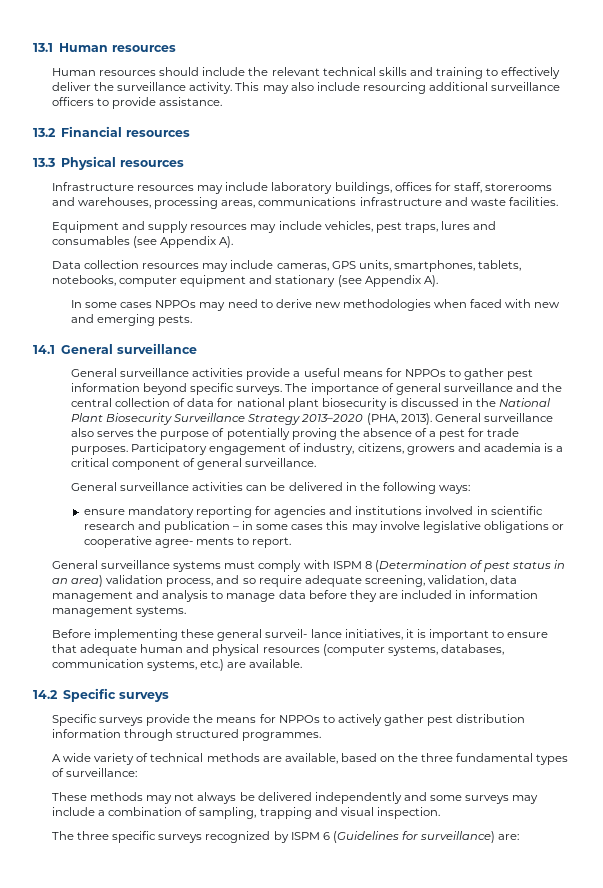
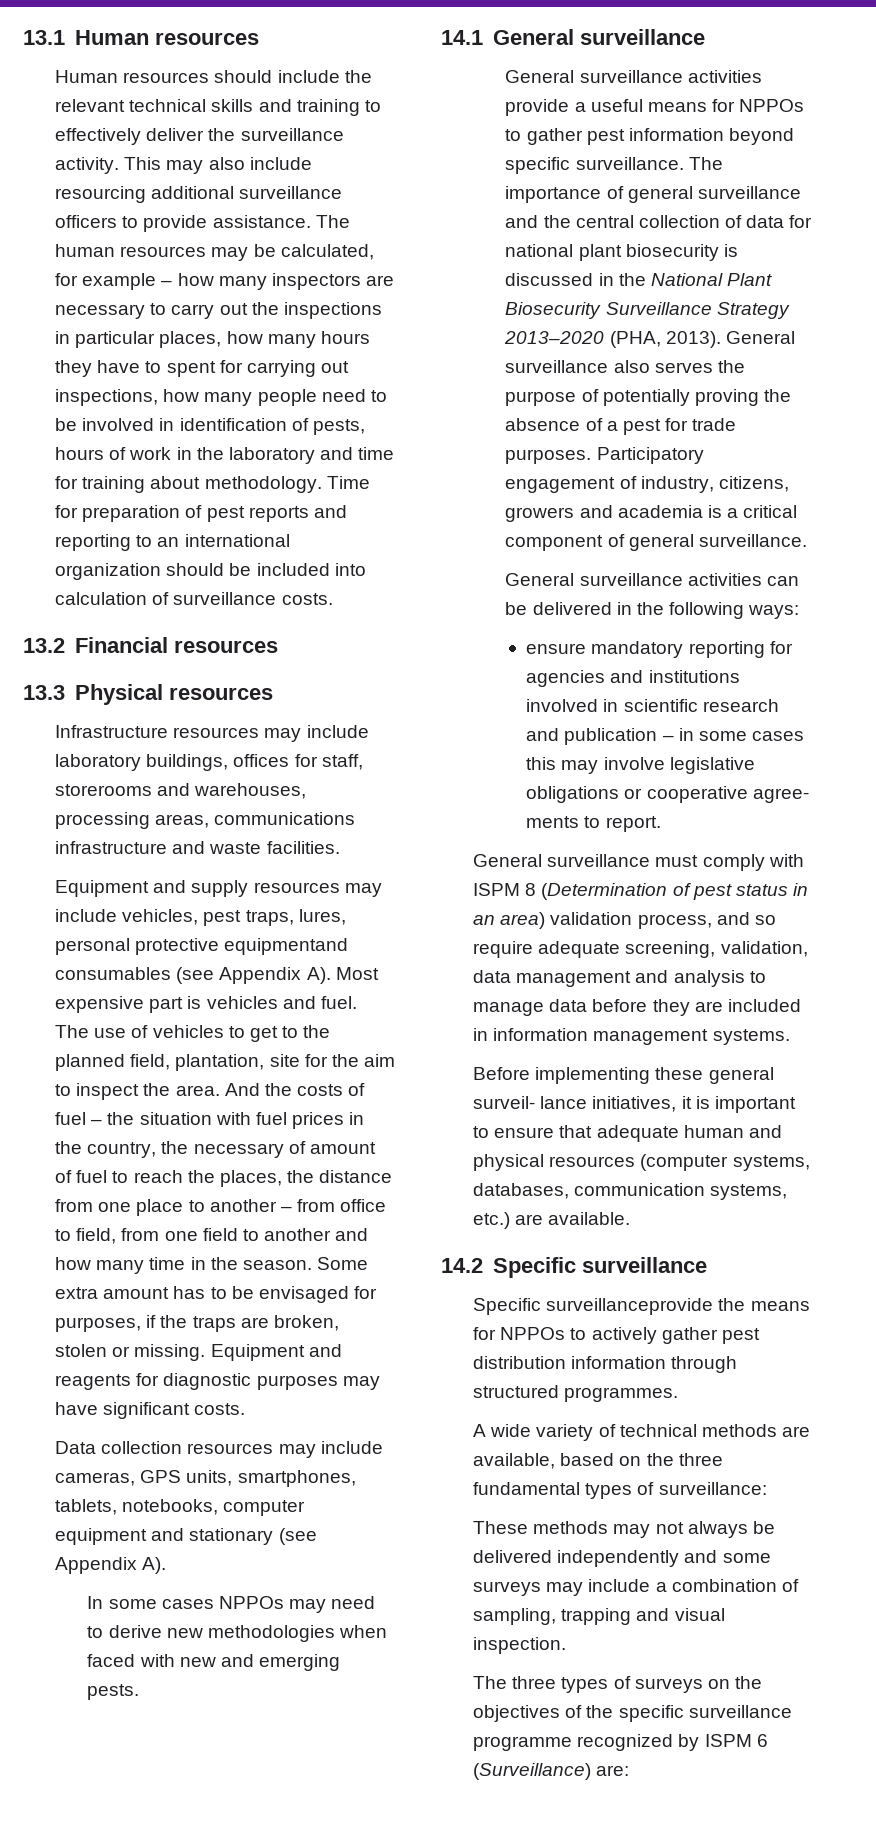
+ The human resources may be calculated, for example – how many inspectors are necessary to carry out the inspections in particular places, how many hours they have to spent for carrying out inspections, how many people need to be involved in identification of pests, hours of work in the laboratory and time for training about methodology. Time for preparation of pest reports and reporting to an international organization should be included into calculation of surveillance costs.
- Equipment and supply resources may include vehicles, pest traps, lures and consumables (see Appendix A).
+ Equipment and supply resources may include vehicles, pest traps, lures, personal protective equipmentand consumables (see Appendix A). Most expensive part is vehicles and fuel. The use of vehicles to get to the planned field, plantation, site for the aim to inspect the area. And the costs of fuel – the situation with fuel prices in the country, the necessary of amount of fuel to reach the places, the distance from one place to another – from office to field, from one field to another and how many time in the season. Some extra amount has to be envisaged for purposes, if the traps are broken, stolen or missing. Equipment and reagents for diagnostic purposes may have significant costs.
- General surveillance activities provide a useful means for NPPOs to gather pest information beyond specific surveys.
+ General surveillance activities provide a useful means for NPPOs to gather pest information beyond specific surveillance.
- General surveillance systems must comply with ISPM 8 (Determination of pest status in an area) validation process, and so require adequate screening, validation, data management and analysis to manage data before they are included in information management systems.
+ General surveillance must comply with ISPM 8 (Determination of pest status in an area) validation process, and so require adequate screening, validation, data management and analysis to manage data before they are included in information management systems.
- 14.2 Specific surveys
- Specific surveys provide the means for NPPOs to actively gather pest distribution information through structured programmes.
+ 14.2 Specific surveillance
+ Specific surveillanceprovide the means for NPPOs to actively gather pest distribution information through structured programmes.
- The three specific surveys recognized by ISPM 6 (Guidelines for surveillance) are:
+ The three types of surveys on the objectives of the specific surveillance programme recognized by ISPM 6 (Surveillance) are:

